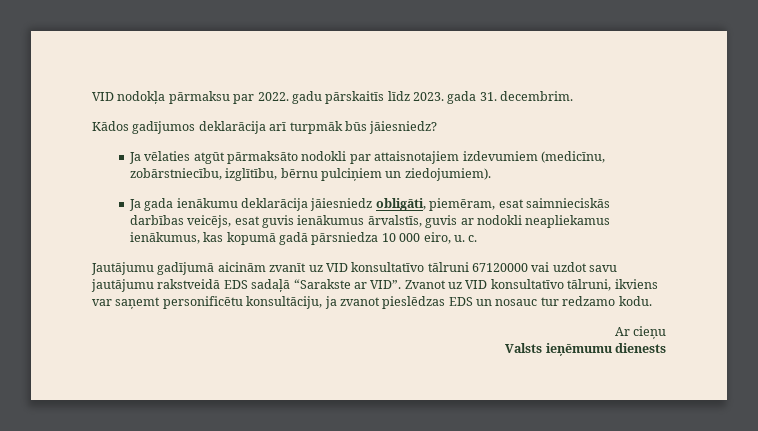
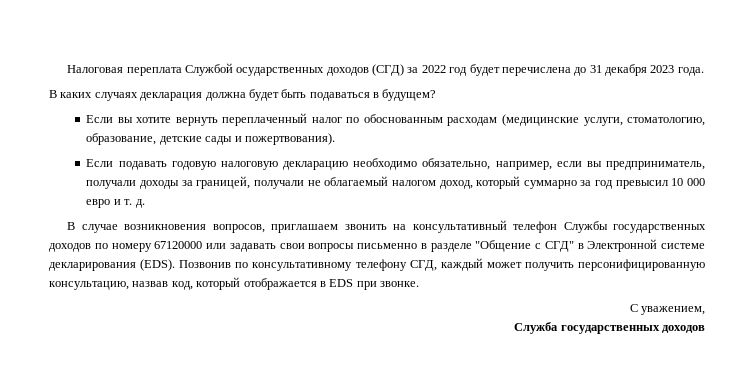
- VID nodokļa pārmaksu par 2022. gadu pārskaitīs līdz 2023. gada 31. decembrim.
- Kādos gadījumos deklarācija arī turpmāk būs jāiesniedz?
- Ja vēlaties atgūt pārmaksāto nodokli par attaisnotajiem izdevumiem (medicīnu, zobārstniecību, izglītību, bērnu pulciņiem un ziedojumiem).
- Ja gada ienākumu deklarācija jāiesniedz obligāti, piemēram, esat saimnieciskās darbības veicējs, esat guvis ienākumus ārvalstīs, guvis ar nodokli neapliekamus ienākumus, kas kopumā gadā pārsniedza 10 000 eiro, u. c.
- Jautājumu gadījumā aicinām zvanīt uz VID konsultatīvo tālruni 67120000 vai uzdot savu jautājumu rakstveidā EDS sadaļā “Sarakste ar VID”. Zvanot uz VID konsultatīvo tālruni, ikviens var saņemt personificētu konsultāciju, ja zvanot pieslēdzas EDS un nosauc tur redzamo kodu.
- Ar cieņu
- Valsts ieņēmumu dienests
+ Налоговая переплата Службой осударственных доходов (СГД) за 2022 год будет перечислена до 31 декабря 2023 года.
+ В каких случаях декларация должна будет быть подаваться в будущем?
+ Если вы хотите вернуть переплаченный налог по обоснованным расходам (медицинские услуги, стоматологию, образование, детские сады и пожертвования).
+ Если подавать годовую налоговую декларацию необходимо обязательно, например, если вы предприниматель, получали доходы за границей, получали не облагаемый налогом доход, который суммарно за год превысил 10 000 евро и т. д.
+ В случае возникновения вопросов, приглашаем звонить на консультативный телефон Службы государственных доходов по номеру 67120000 или задавать свои вопросы письменно в разделе "Общение с СГД" в Электронной системе декларирования (EDS). Позвонив по консультативному телефону СГД, каждый может получить персонифицированную консультацию, назвав код, который отображается в EDS при звонке.
+ С уважением,
+ Служба государственных доходов

